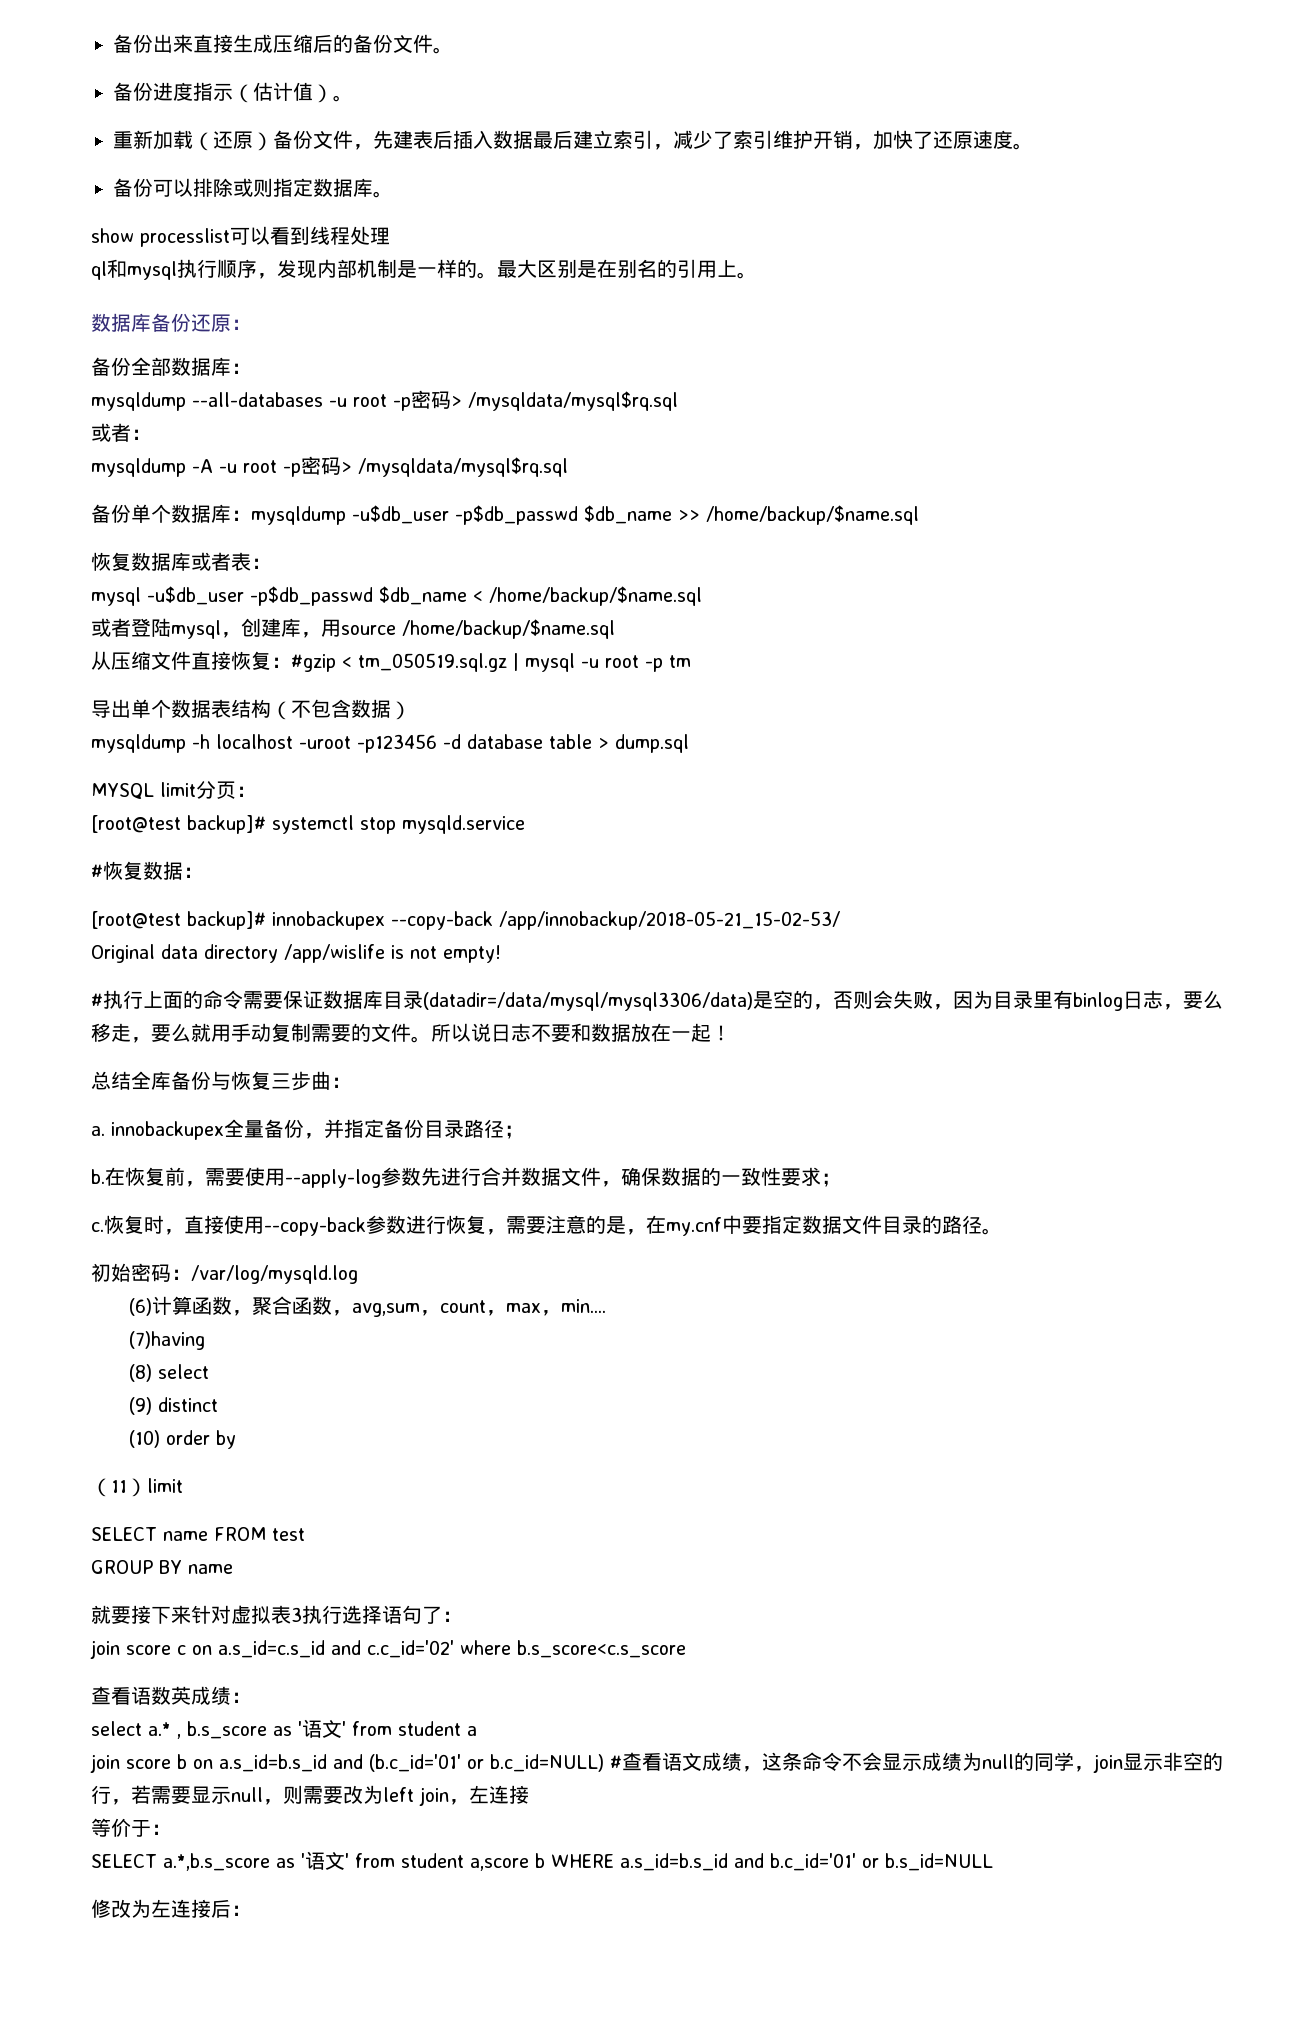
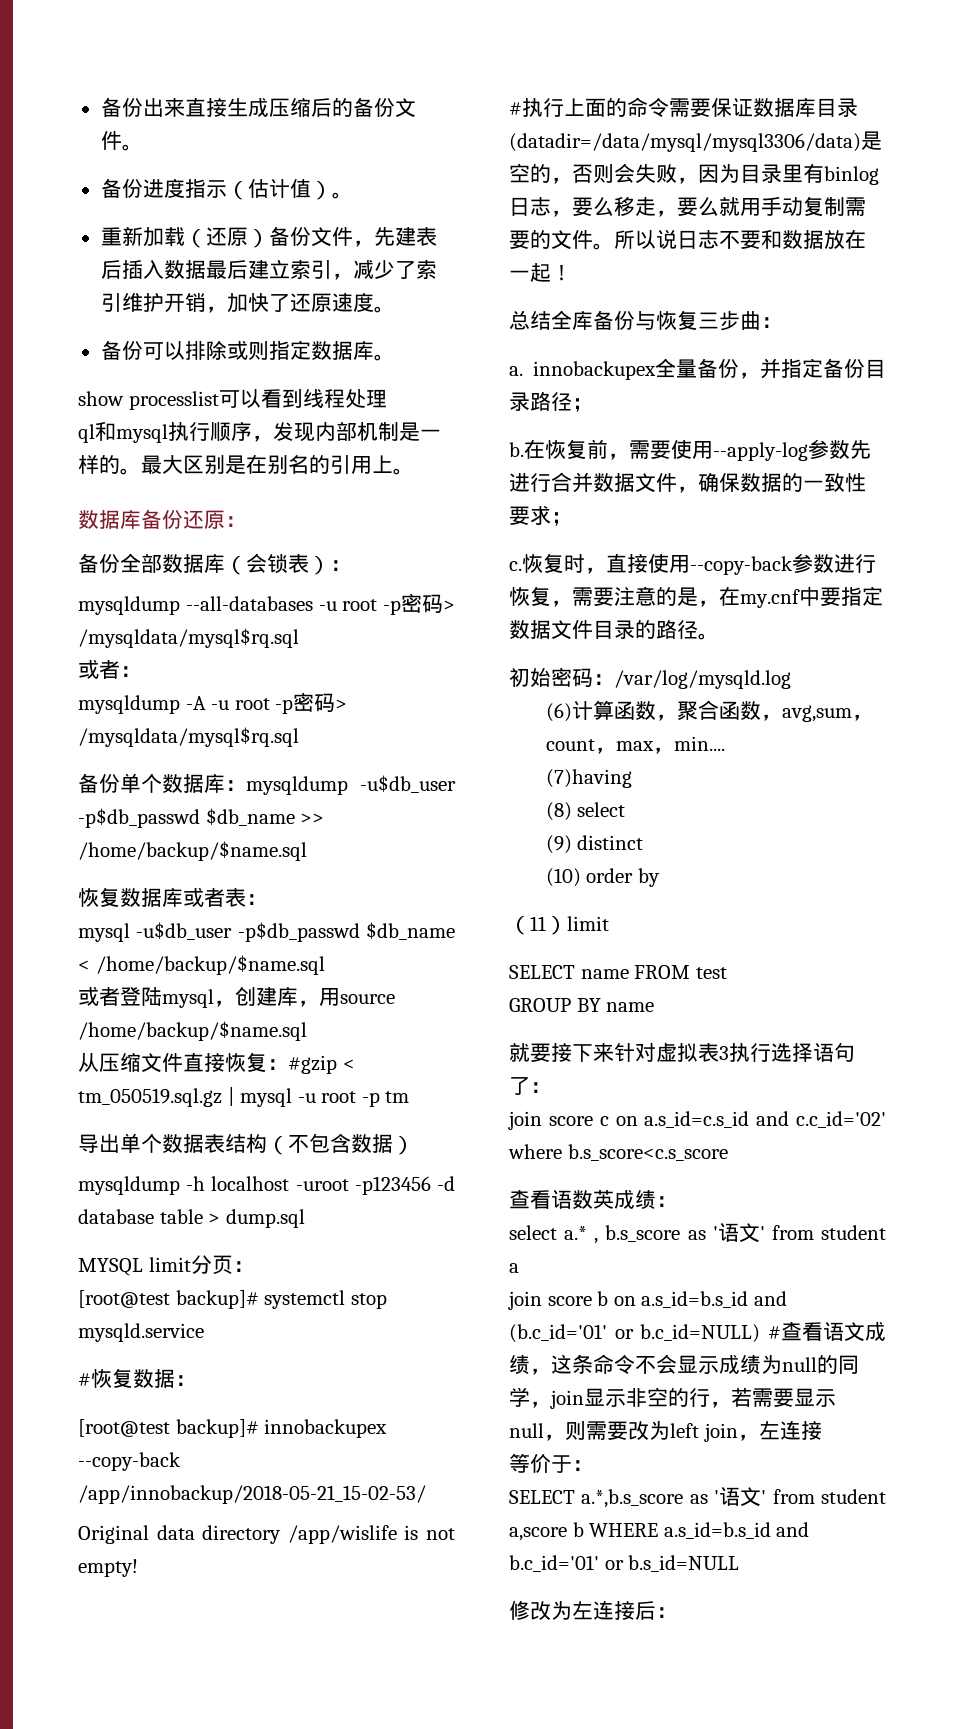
- 备份全部数据库：
+ 备份全部数据库（会锁表）：

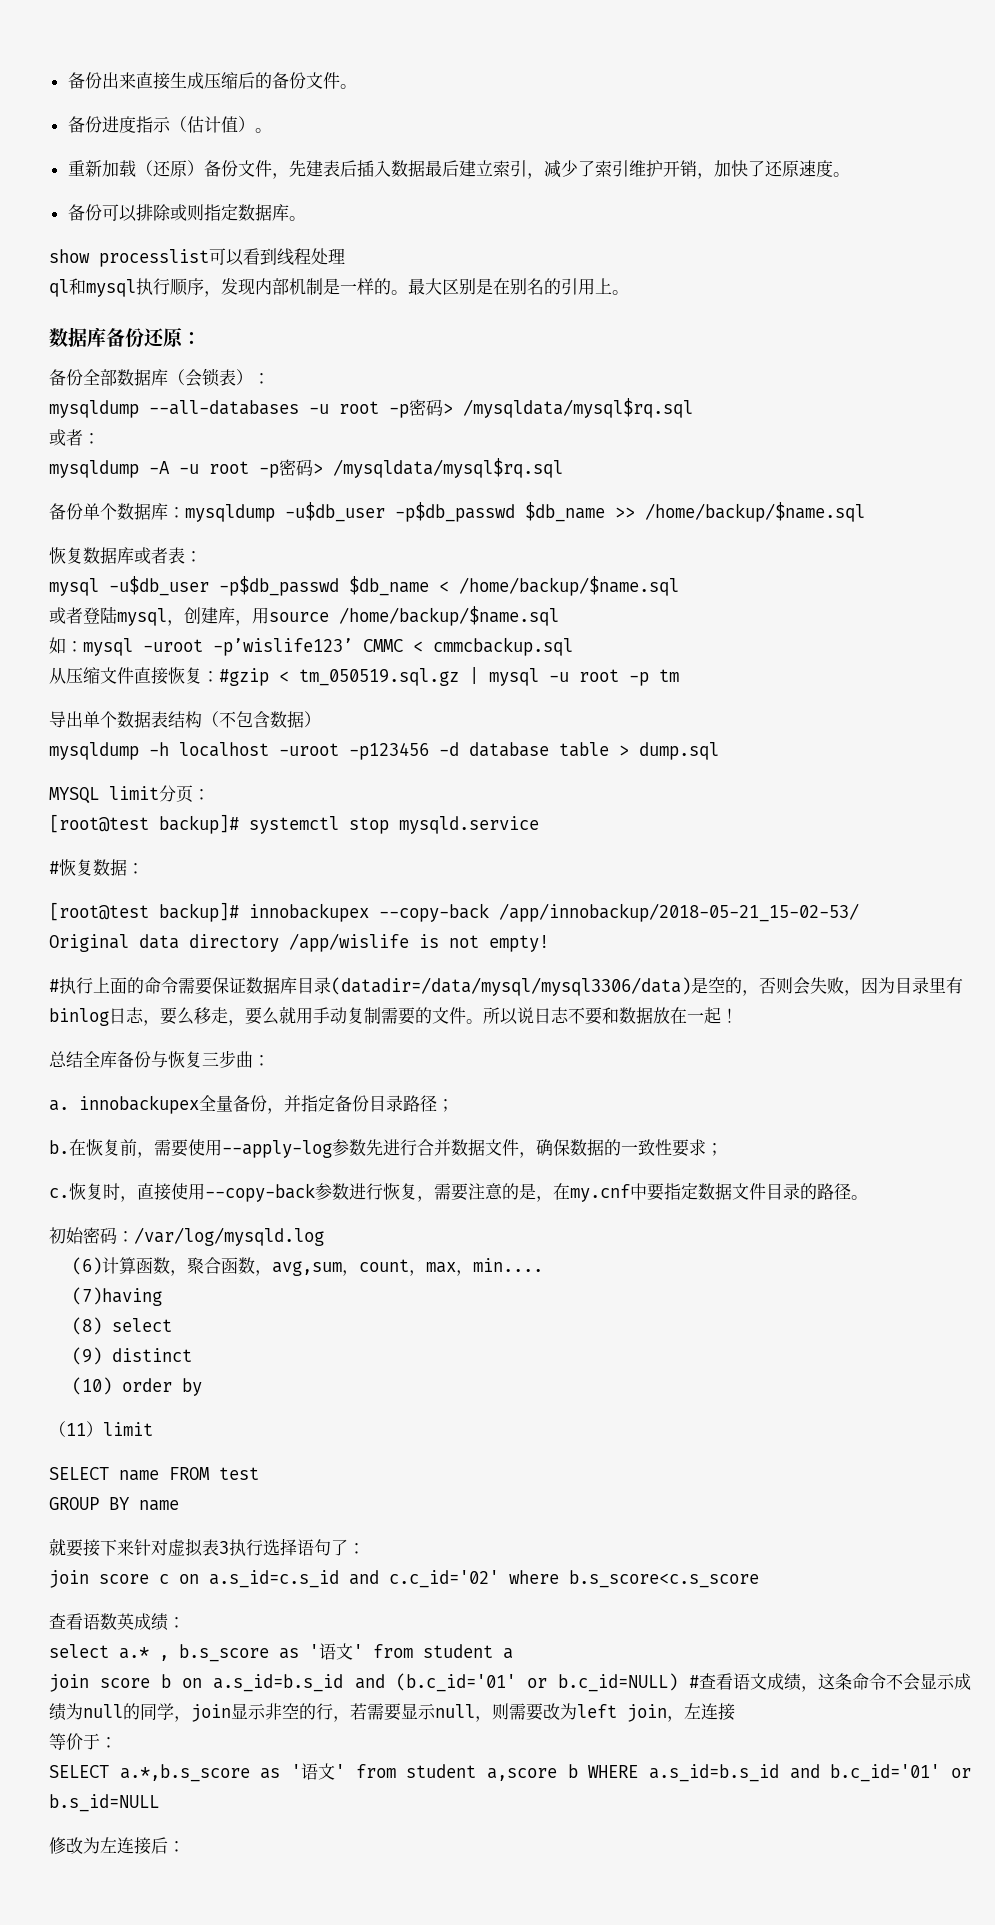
+ 如：mysql -uroot -p’wislife123’ CMMC < cmmcbackup.sql

